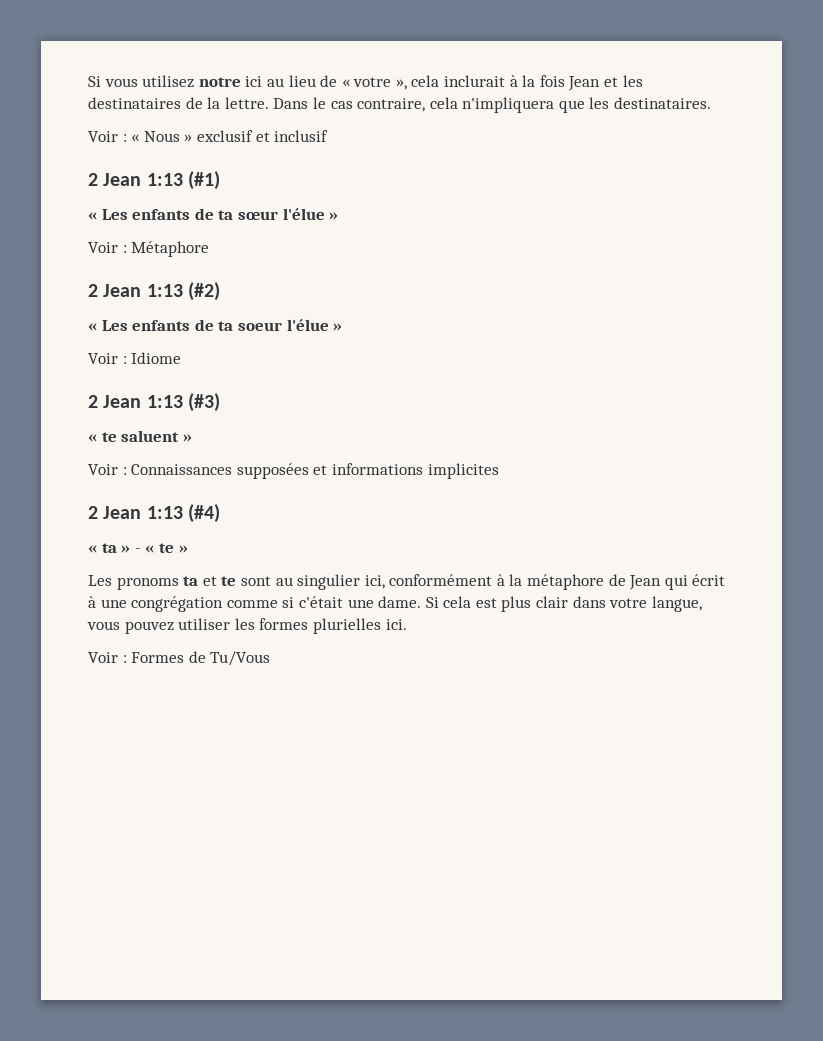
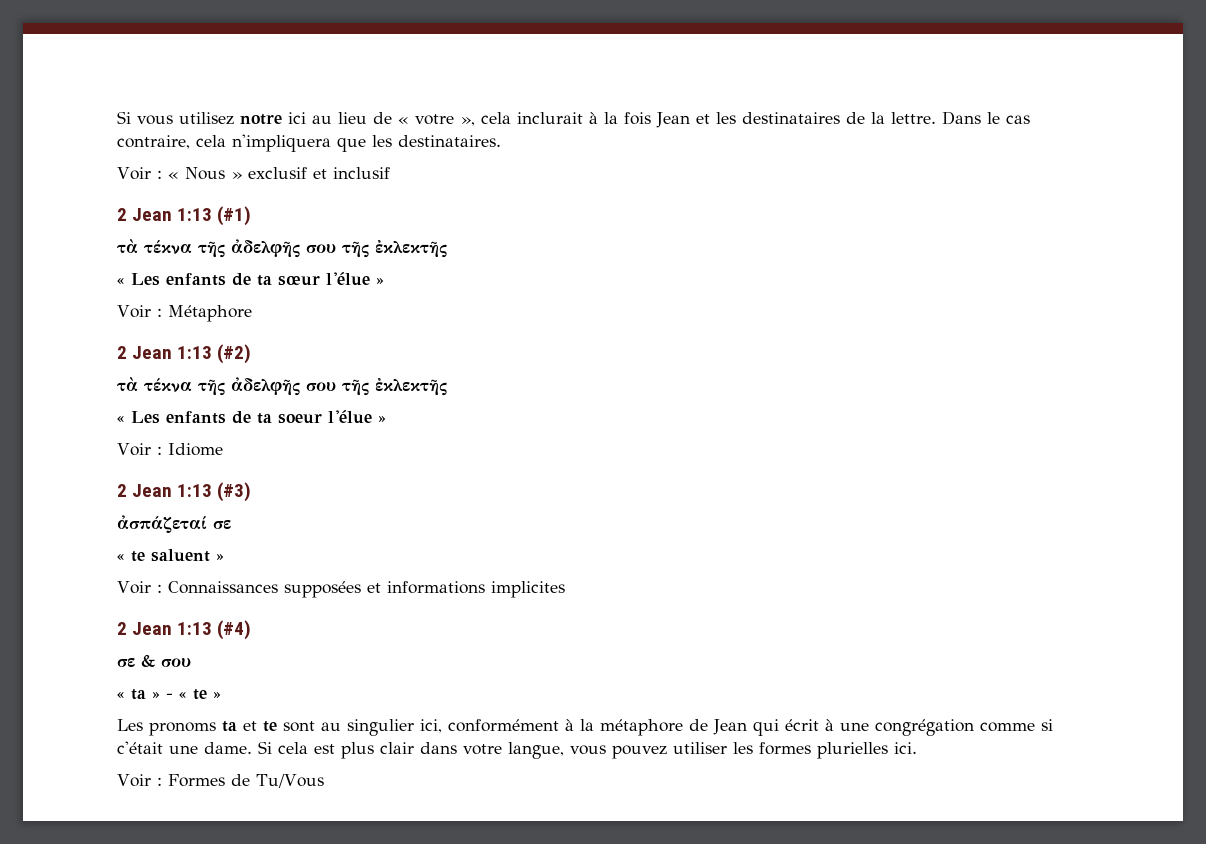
  2 Jean 1:13 (#1)
+ τὰ τέκνα τῆς ἀδελφῆς σου τῆς ἐκλεκτῆς
  2 Jean 1:13 (#2)
+ τὰ τέκνα τῆς ἀδελφῆς σου τῆς ἐκλεκτῆς
+ ἀσπάζεταί σε
+ σε & σου

